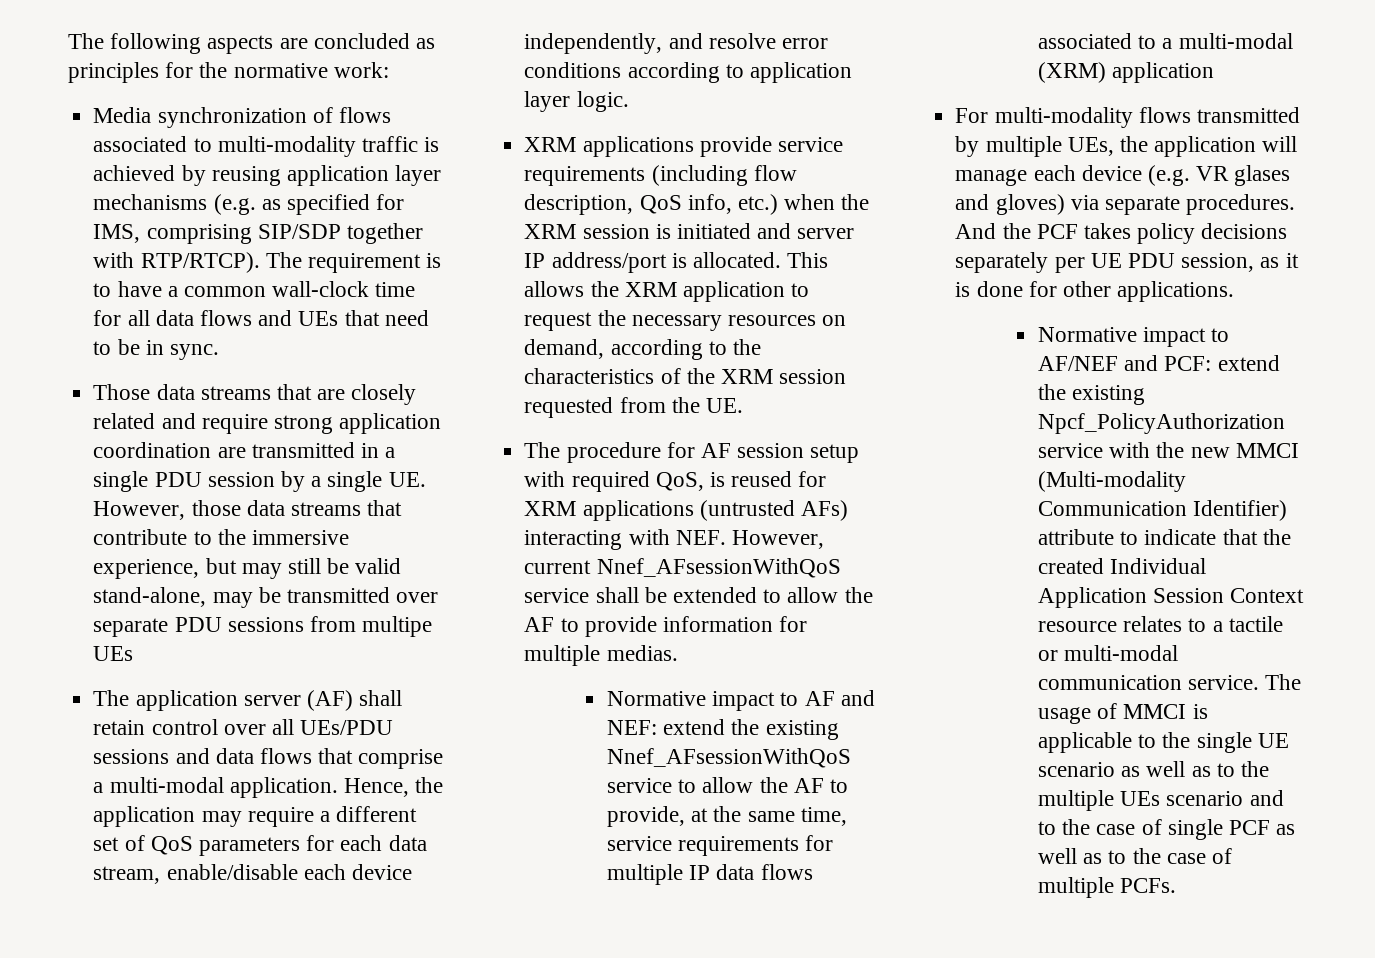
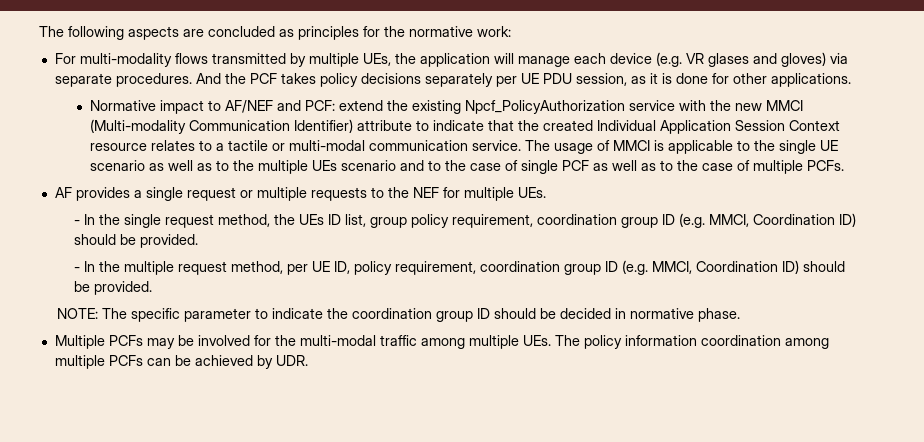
- Media synchronization of flows associated to multi-modality traffic is achieved by reusing application layer mechanisms (e.g. as specified for IMS, comprising SIP/SDP together with RTP/RTCP). The requirement is to have a common wall-clock time for all data flows and UEs that need to be in sync.
- Those data streams that are closely related and require strong application coordination are transmitted in a single PDU session by a single UE. However, those data streams that contribute to the immersive experience, but may still be valid stand-alone, may be transmitted over separate PDU sessions from multipe UEs
- The application server (AF) shall retain control over all UEs/PDU sessions and data flows that comprise a multi-modal application. Hence, the application may require a different set of QoS parameters for each data stream, enable/disable each device independently, and resolve error conditions according to application layer logic.
- XRM applications provide service requirements (including flow description, QoS info, etc.) when the XRM session is initiated and server IP address/port is allocated. This allows the XRM application to request the necessary resources on demand, according to the characteristics of the XRM session requested from the UE.
- The procedure for AF session setup with required QoS, is reused for XRM applications (untrusted AFs) interacting with NEF. However, current Nnef_AFsessionWithQoS service shall be extended to allow the AF to provide information for multiple medias.
- Normative impact to AF and NEF: extend the existing Nnef_AFsessionWithQoS service to allow the AF to provide, at the same time, service requirements for multiple IP data flows associated to a multi-modal (XRM) application
+ AF provides a single request or multiple requests to the NEF for multiple UEs.
+ - In the single request method, the UEs ID list, group policy requirement, coordination group ID (e.g. MMCI, Coordination ID) should be provided.
+ - In the multiple request method, per UE ID, policy requirement, coordination group ID (e.g. MMCI, Coordination ID) should be provided.
+ NOTE: The specific parameter to indicate the coordination group ID should be decided in normative phase.
+ Multiple PCFs may be involved for the multi-modal traffic among multiple UEs. The policy information coordination among multiple PCFs can be achieved by UDR.

